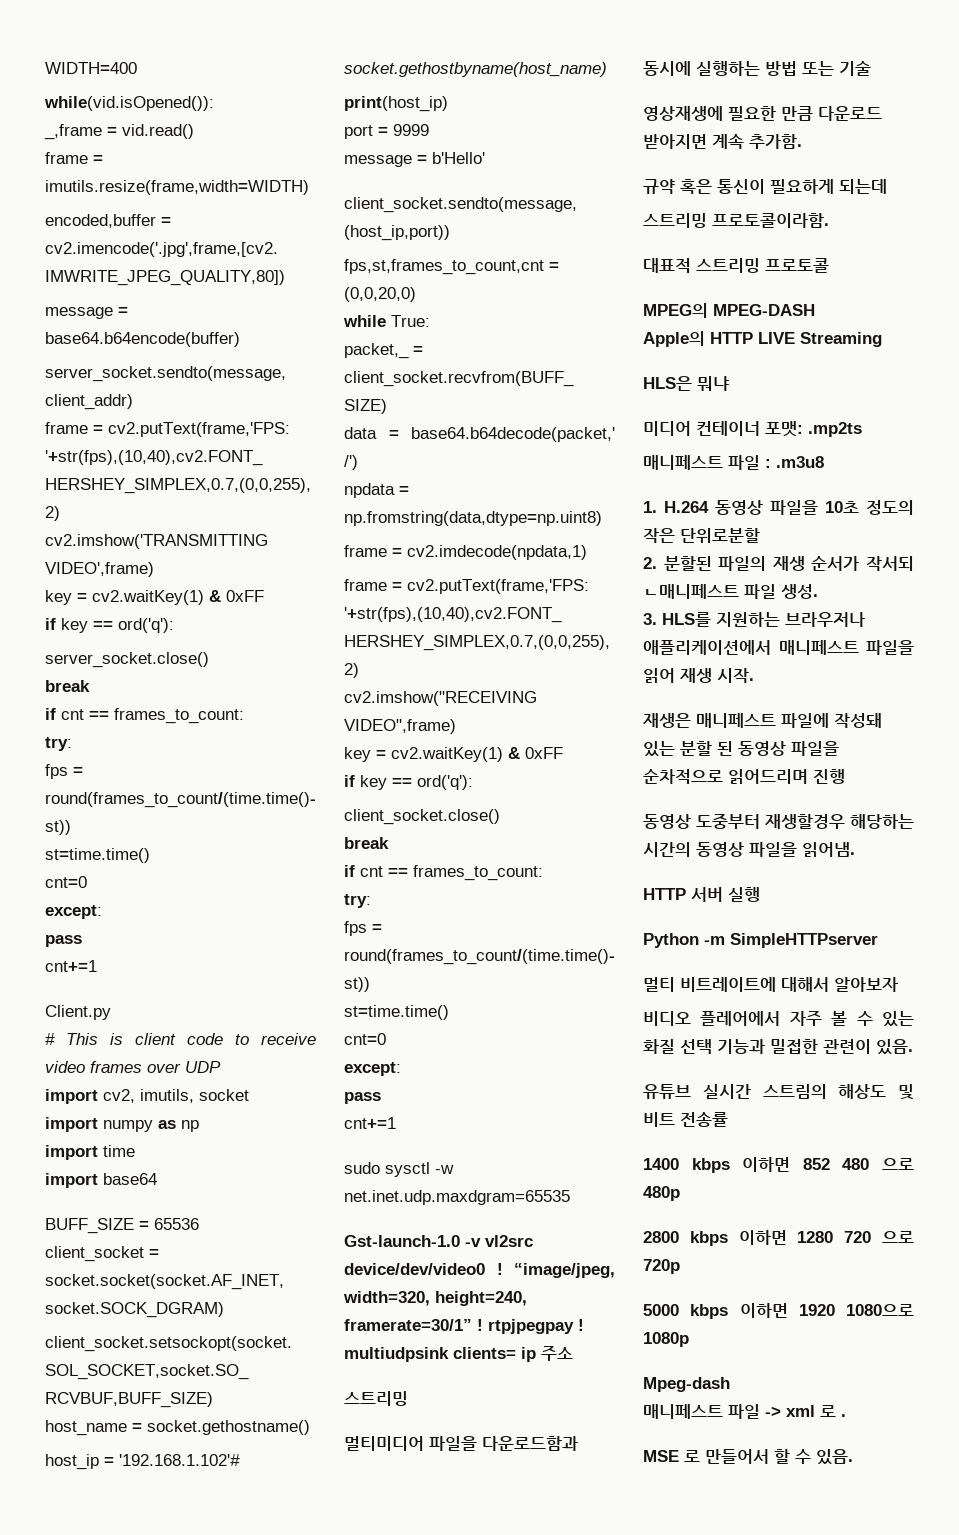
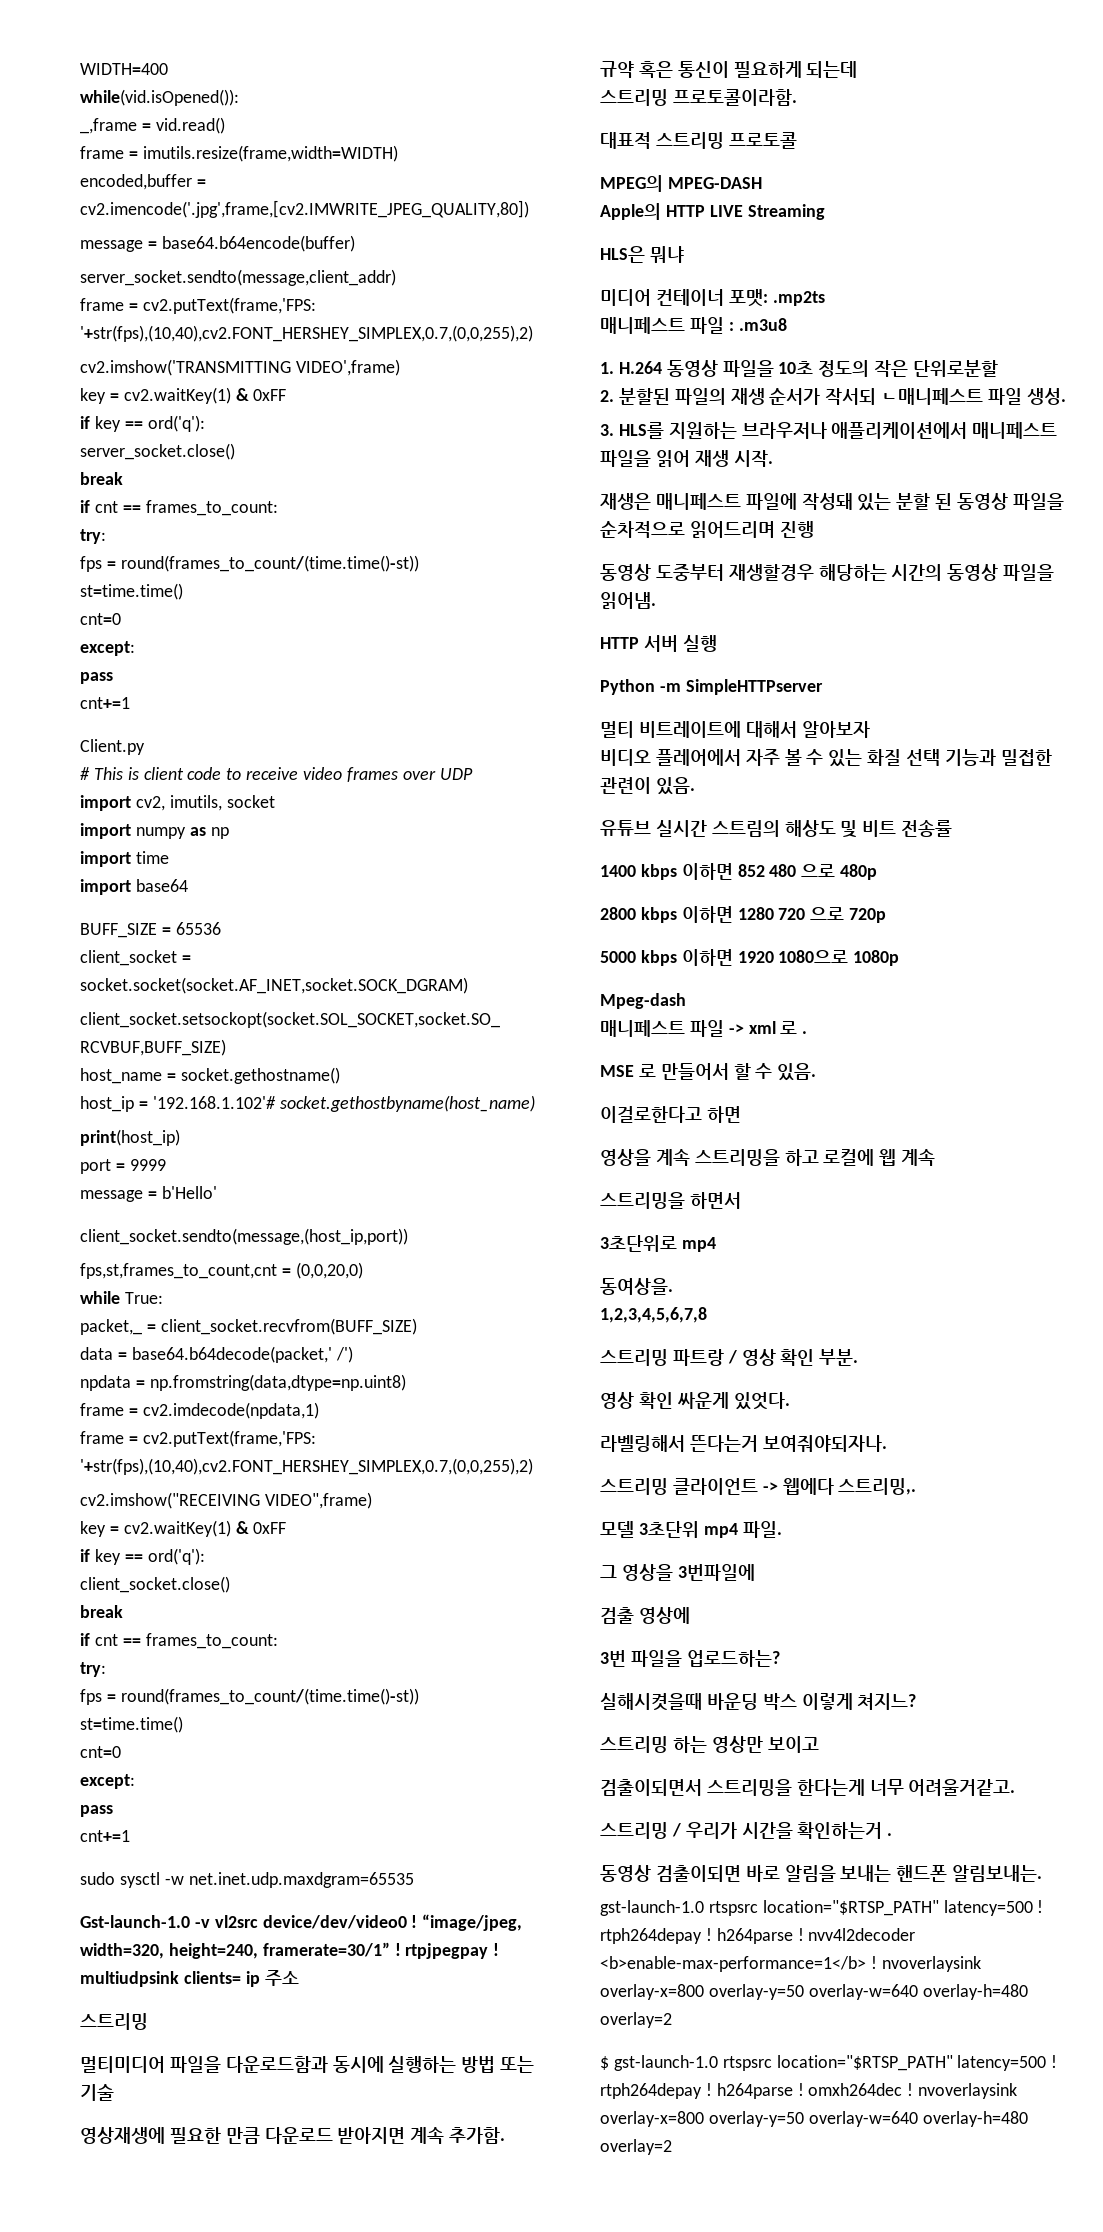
+ 이걸로한다고 하면
+ 영상을 계속 스트리밍을 하고 로컬에 웹 계속
+ 스트리밍을 하면서
+ 3초단위로 mp4
+ 동여상을.
+ 1,2,3,4,5,6,7,8
+ 스트리밍 파트랑 / 영상 확인 부분.
+ 영상 확인 싸운게 있엇다.
+ 라벨링해서 뜬다는거 보여줘야되자나.
+ 스트리밍 클라이언트 -> 웹에다 스트리밍,.
+ 모델 3초단위 mp4 파일.
+ 그 영상을 3번파일에
+ 검출 영상에
+ 3번 파일을 업로드하는?
+ 실해시켯을때 바운딩 박스 이렇게 쳐지느?
+ 스트리밍 하는 영상만 보이고
+ 검출이되면서 스트리밍을 한다는게 너무 어려울거같고.
+ 스트리밍 / 우리가 시간을 확인하는거 .
+ 동영상 검출이되면 바로 알림을 보내는 핸드폰 알림보내는.
+ gst-launch-1.0 rtspsrc location="$RTSP_PATH" latency=500 ! rtph264depay ! h264parse ! nvv4l2decoder <b>enable-max-performance=1</b> ! nvoverlaysink overlay-x=800 overlay-y=50 overlay-w=640 overlay-h=480 overlay=2
+ $ gst-launch-1.0 rtspsrc location="$RTSP_PATH" latency=500 ! rtph264depay ! h264parse ! omxh264dec ! nvoverlaysink overlay-x=800 overlay-y=50 overlay-w=640 overlay-h=480 overlay=2

